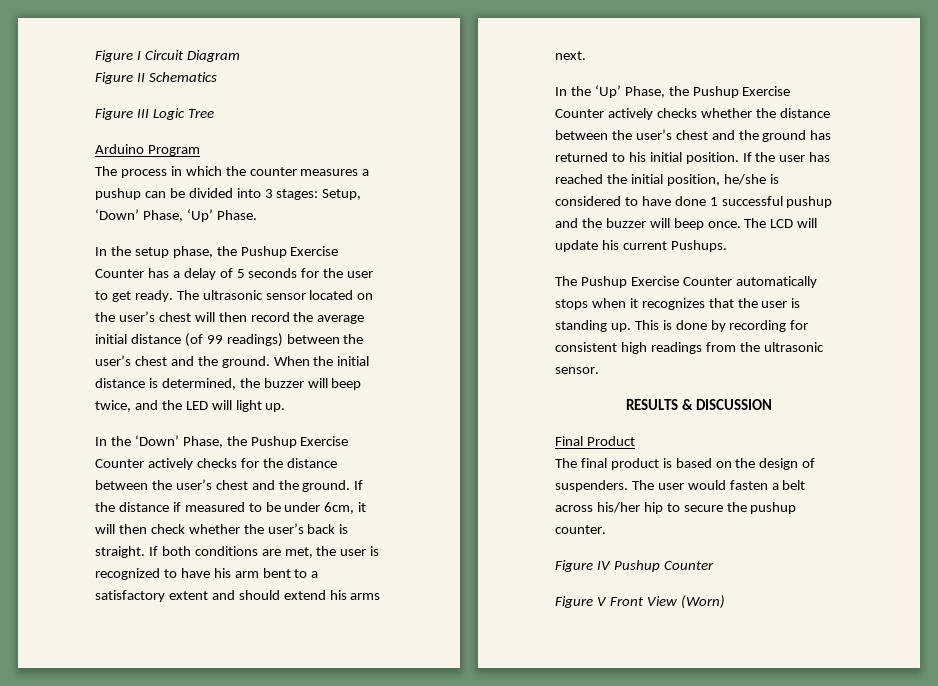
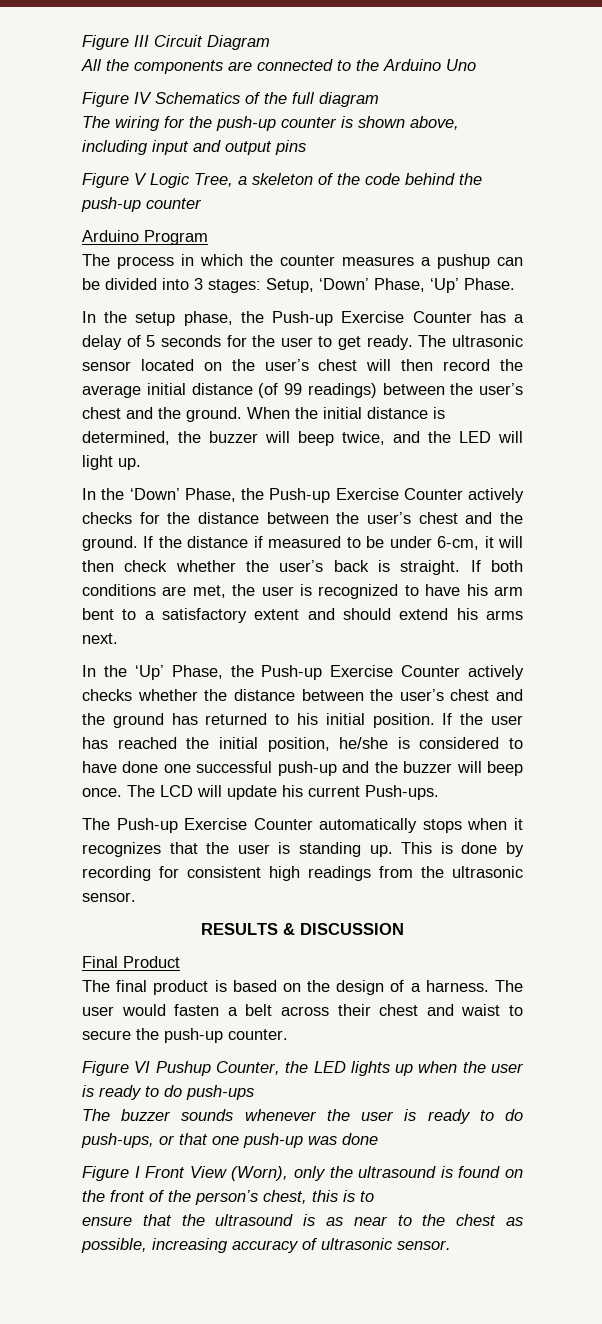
- Figure I Circuit Diagram
+ Figure III Circuit Diagram
- Figure II Schematics
- Figure III Logic Tree
+ All the components are connected to the Arduino Uno
+ Figure IV Schematics of the full diagram
+ The wiring for the push-up counter is shown above, including input and output pins
+ Figure V Logic Tree, a skeleton of the code behind the push-up counter
- In the setup phase, the Pushup Exercise Counter has a delay of 5 seconds for the user to get ready.
+ In the setup phase, the Push-up Exercise Counter has a delay of 5 seconds for the user to get ready.
- In the ‘Down’ Phase, the Pushup Exercise Counter actively checks for the distance between the user’s chest and the ground.
+ In the ‘Down’ Phase, the Push-up Exercise Counter actively checks for the distance between the user’s chest and the ground.
- If the distance if measured to be under 6cm, it will then check whether the user’s back is straight.
+ If the distance if measured to be under 6-cm, it will then check whether the user’s back is straight.
- In the ‘Up’ Phase, the Pushup Exercise Counter actively checks whether the distance between the user’s chest and the ground has returned to his initial position.
+ In the ‘Up’ Phase, the Push-up Exercise Counter actively checks whether the distance between the user’s chest and the ground has returned to his initial position.
- If the user has reached the initial position, he/she is considered to have done 1 successful pushup and the buzzer will beep once.
+ If the user has reached the initial position, he/she is considered to have done one successful push-up and the buzzer will beep once.
- The LCD will update his current Pushups.
- The Pushup Exercise Counter automatically stops when it recognizes that the user is standing up.
+ The LCD will update his current Push-ups.
+ The Push-up Exercise Counter automatically stops when it recognizes that the user is standing up.
- The final product is based on the design of suspenders.
+ The final product is based on the design of a harness.
- The user would fasten a belt across his/her hip to secure the pushup counter.
+ The user would fasten a belt across their chest and waist to secure the push-up counter.
- Figure IV Pushup Counter
- Figure V Front View (Worn)
+ Figure VI Pushup Counter, the LED lights up when the user is ready to do push-ups
+ The buzzer sounds whenever the user is ready to do push-ups, or that one push-up was done
+ Figure I Front View (Worn), only the ultrasound is found on the front of the person’s chest, this is to
+ ensure that the ultrasound is as near to the chest as possible, increasing accuracy of ultrasonic sensor.

